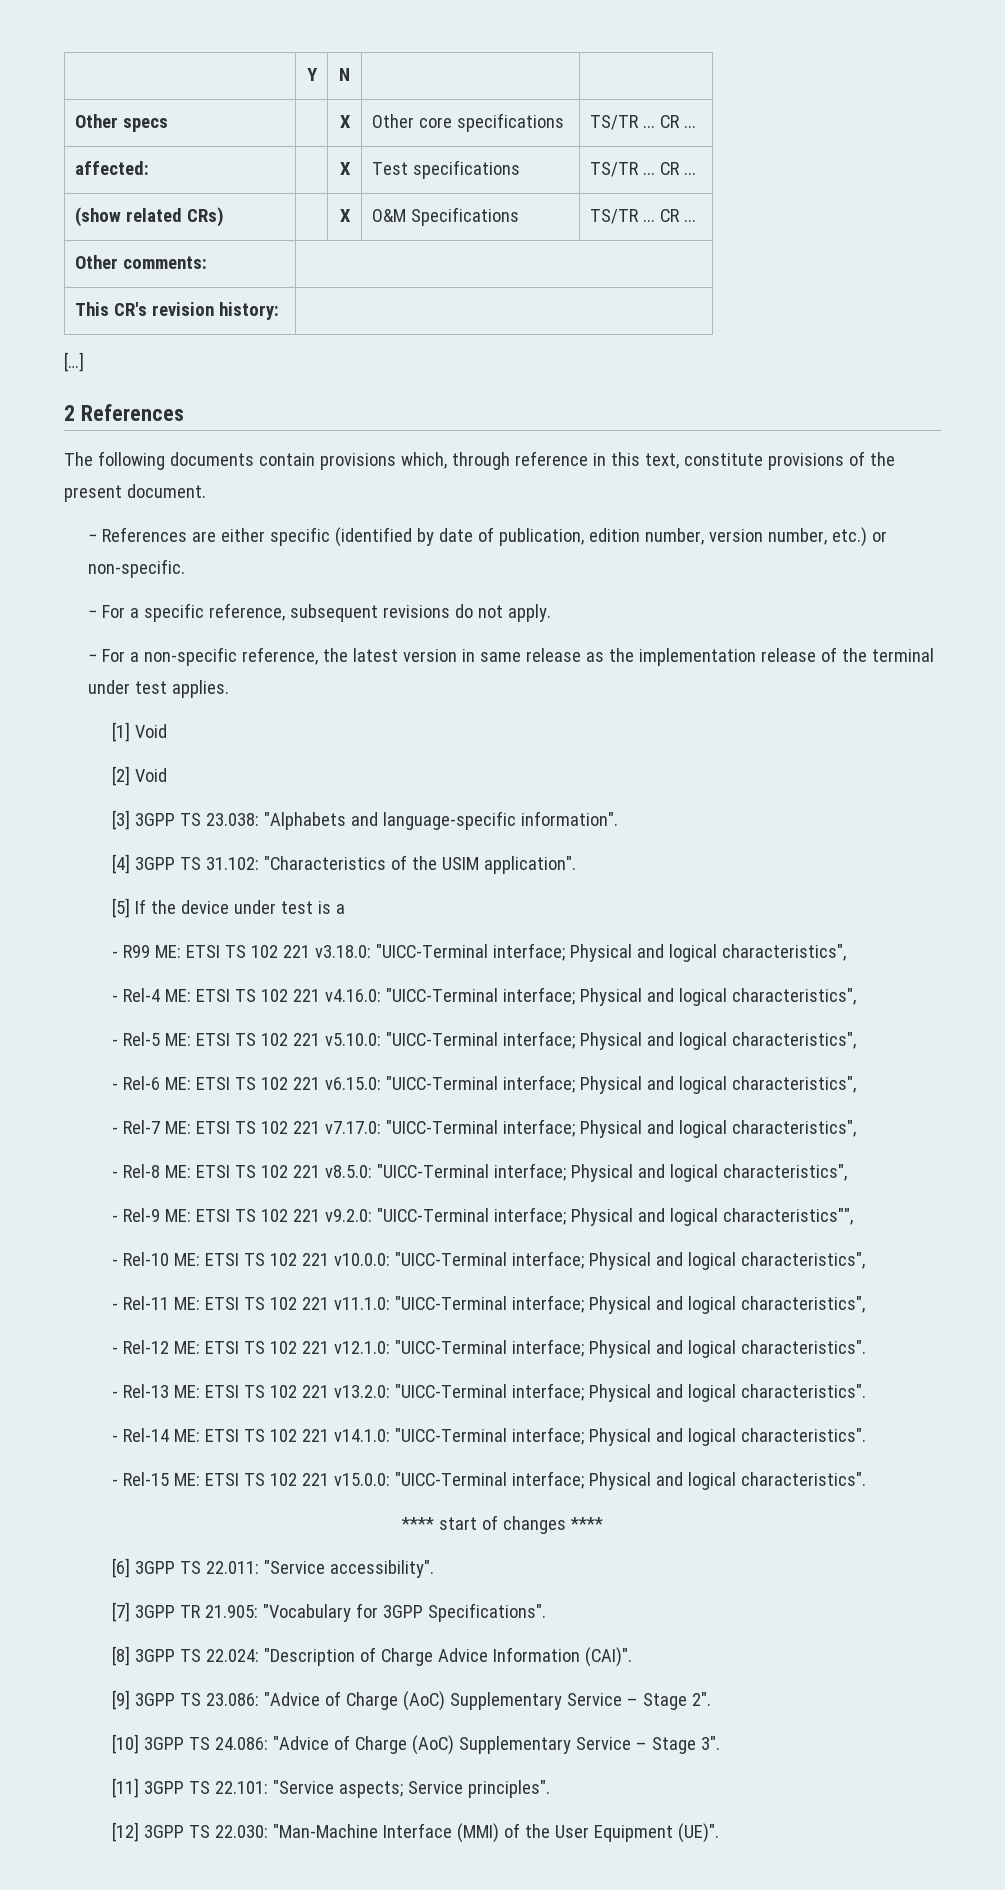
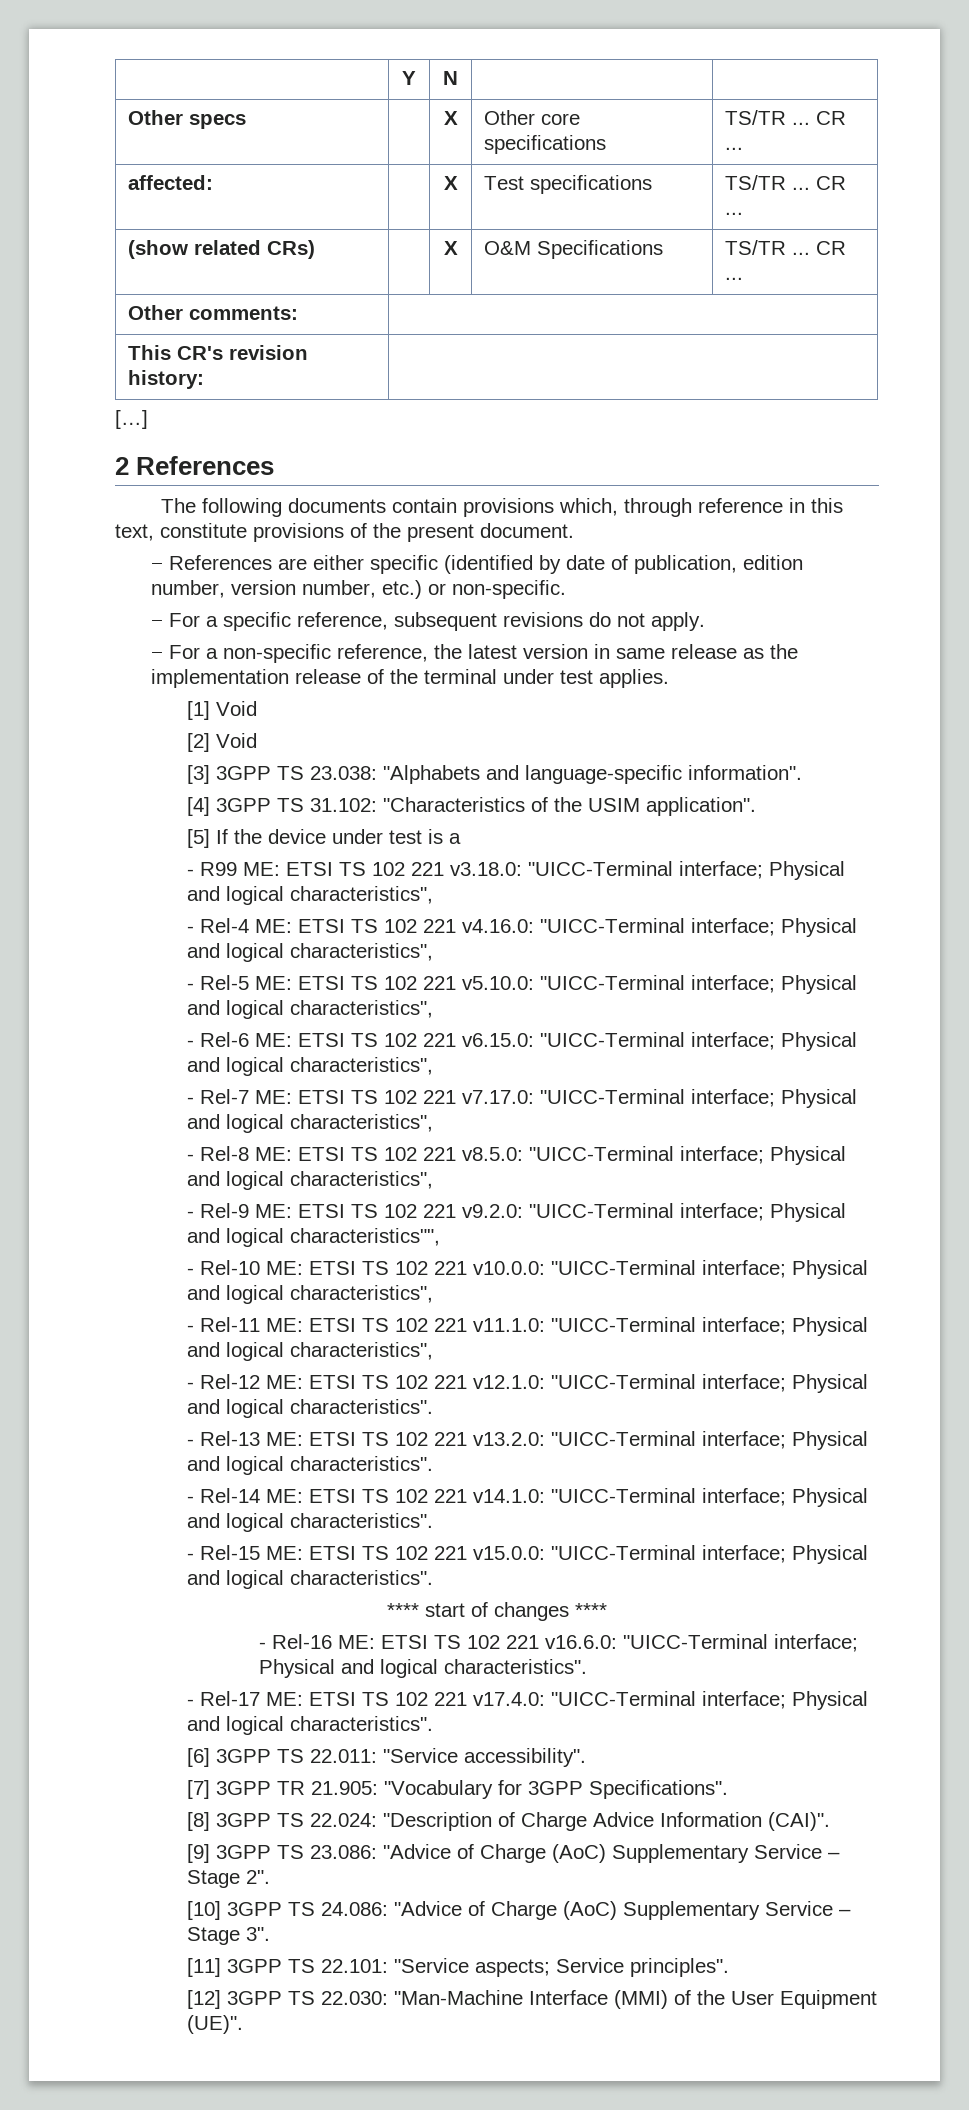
+ - Rel-16 ME: ETSI TS 102 221 v16.6.0: "UICC-Terminal interface; Physical and logical characteristics".
+ - Rel-17 ME: ETSI TS 102 221 v17.4.0: "UICC-Terminal interface; Physical and logical characteristics".

